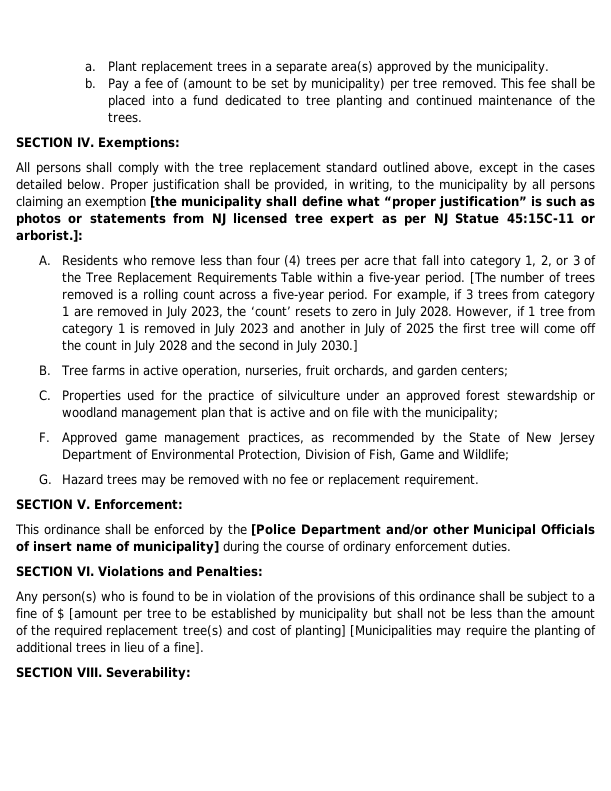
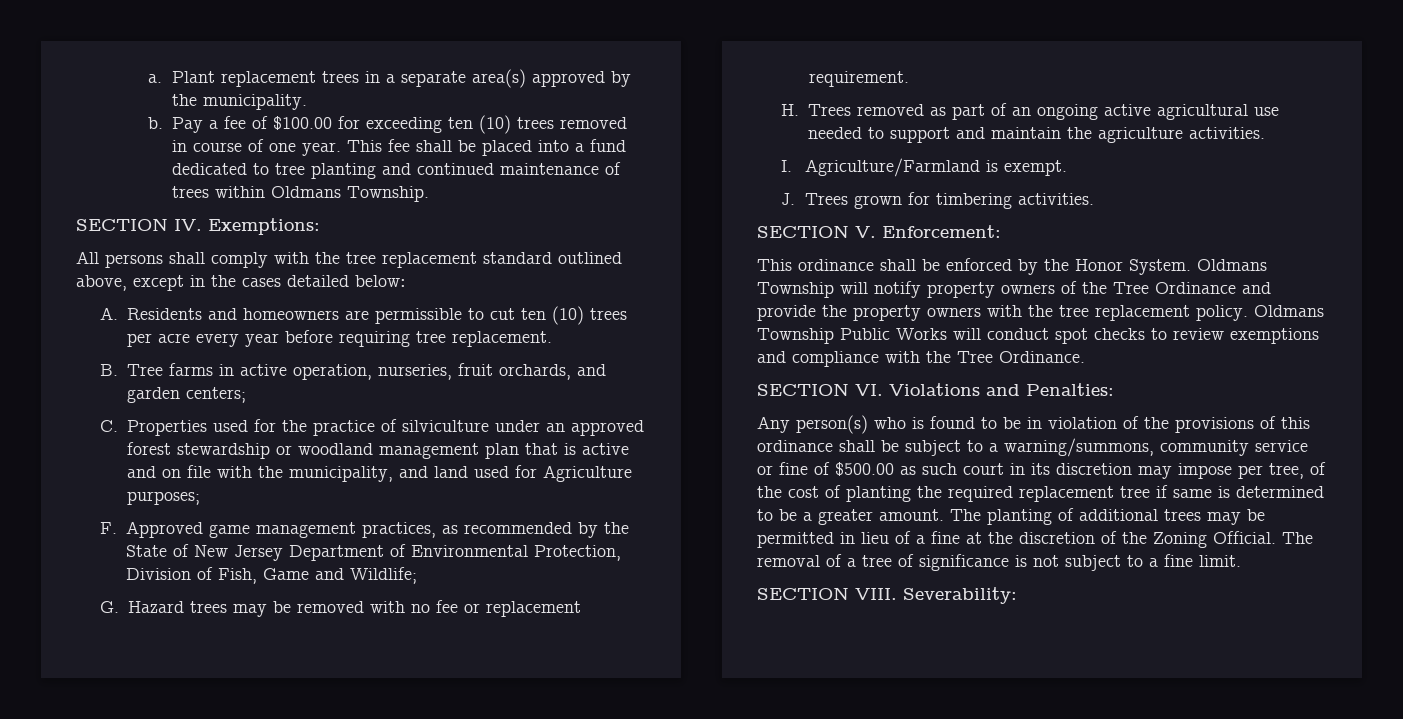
- Pay a fee of (amount to be set by municipality) per tree removed.
+ Pay a fee of $100.00 for exceeding ten (10) trees removed in course of one year.
- This fee shall be placed into a fund dedicated to tree planting and continued maintenance of the trees.
+ This fee shall be placed into a fund dedicated to tree planting and continued maintenance of trees within Oldmans Township.
- All persons shall comply with the tree replacement standard outlined above, except in the cases detailed below. Proper justification shall be provided, in writing, to the municipality by all persons claiming an exemption [the municipality shall define what “proper justification” is such as photos or statements from NJ licensed tree expert as per NJ Statue 45:15C-11 or arborist.]:
- A. Residents who remove less than four (4) trees per acre that fall into category 1, 2, or 3 of the Tree Replacement Requirements Table within a five-year period. [The number of trees removed is a rolling count across a five-year period. For example, if 3 trees from category 1 are removed in July 2023, the ‘count’ resets to zero in July 2028. However, if 1 tree from category 1 is removed in July 2023 and another in July of 2025 the first tree will come off the count in July 2028 and the second in July 2030.]
+ All persons shall comply with the tree replacement standard outlined above, except in the cases detailed below:
+ A. Residents and homeowners are permissible to cut ten (10) trees per acre every year before requiring tree replacement.
- C. Properties used for the practice of silviculture under an approved forest stewardship or woodland management plan that is active and on file with the municipality;
+ C. Properties used for the practice of silviculture under an approved forest stewardship or woodland management plan that is active and on file with the municipality, and land used for Agriculture purposes;
+ H. Trees removed as part of an ongoing active agricultural use needed to support and maintain the agriculture activities.
+ I. Agriculture/Farmland is exempt.
+ J. Trees grown for timbering activities.
- This ordinance shall be enforced by the [Police Department and/or other Municipal Officials of insert name of municipality] during the course of ordinary enforcement duties.
+ This ordinance shall be enforced by the Honor System. Oldmans Township will notify property owners of the Tree Ordinance and provide the property owners with the tree replacement policy. Oldmans Township Public Works will conduct spot checks to review exemptions and compliance with the Tree Ordinance.
- Any person(s) who is found to be in violation of the provisions of this ordinance shall be subject to a fine of $ [amount per tree to be established by municipality but shall not be less than the amount of the required replacement tree(s) and cost of planting] [Municipalities may require the planting of additional trees in lieu of a fine].
+ Any person(s) who is found to be in violation of the provisions of this ordinance shall be subject to a warning/summons, community service or fine of $500.00 as such court in its discretion may impose per tree, of the cost of planting the required replacement tree if same is determined to be a greater amount. The planting of additional trees may be permitted in lieu of a fine at the discretion of the Zoning Official. The removal of a tree of significance is not subject to a fine limit.

